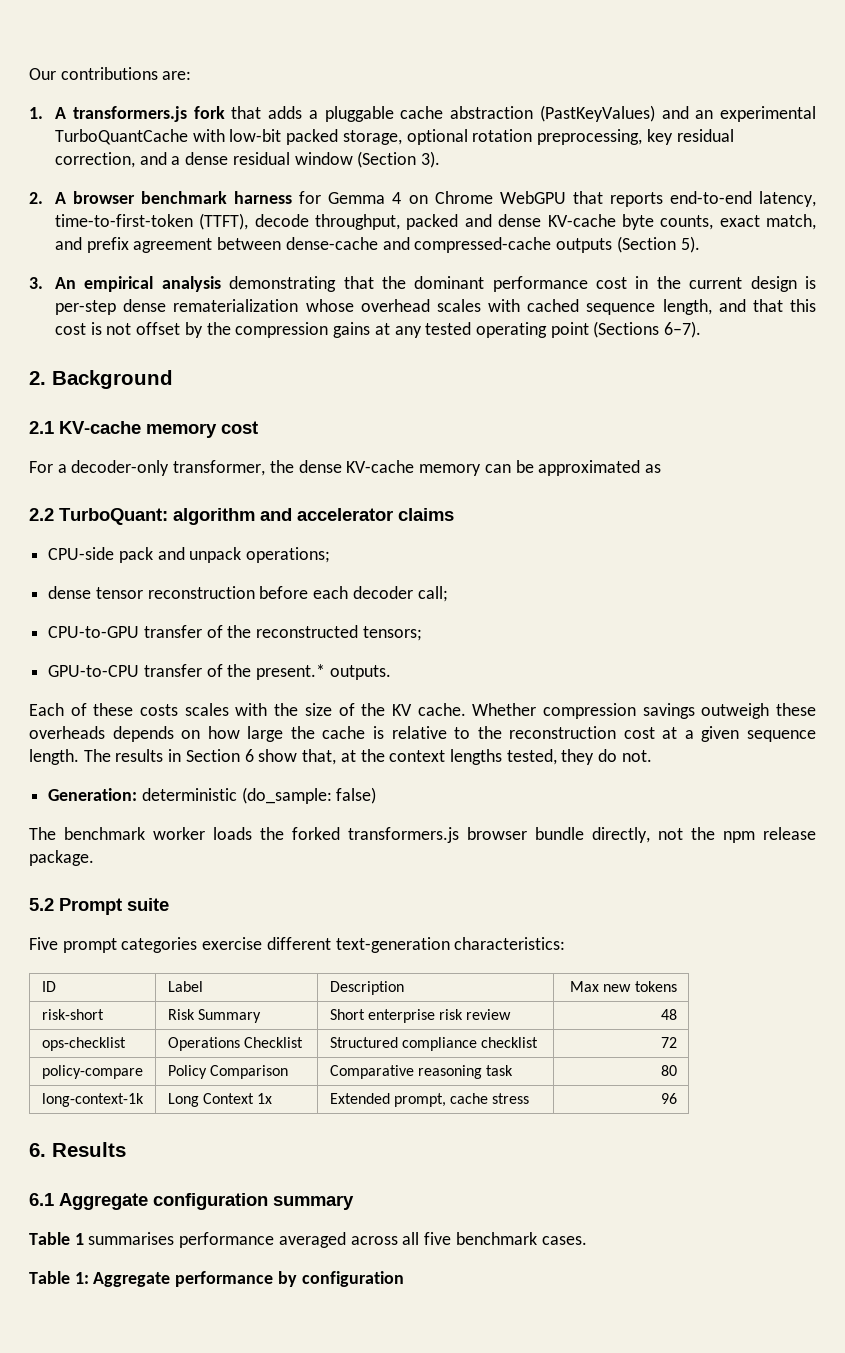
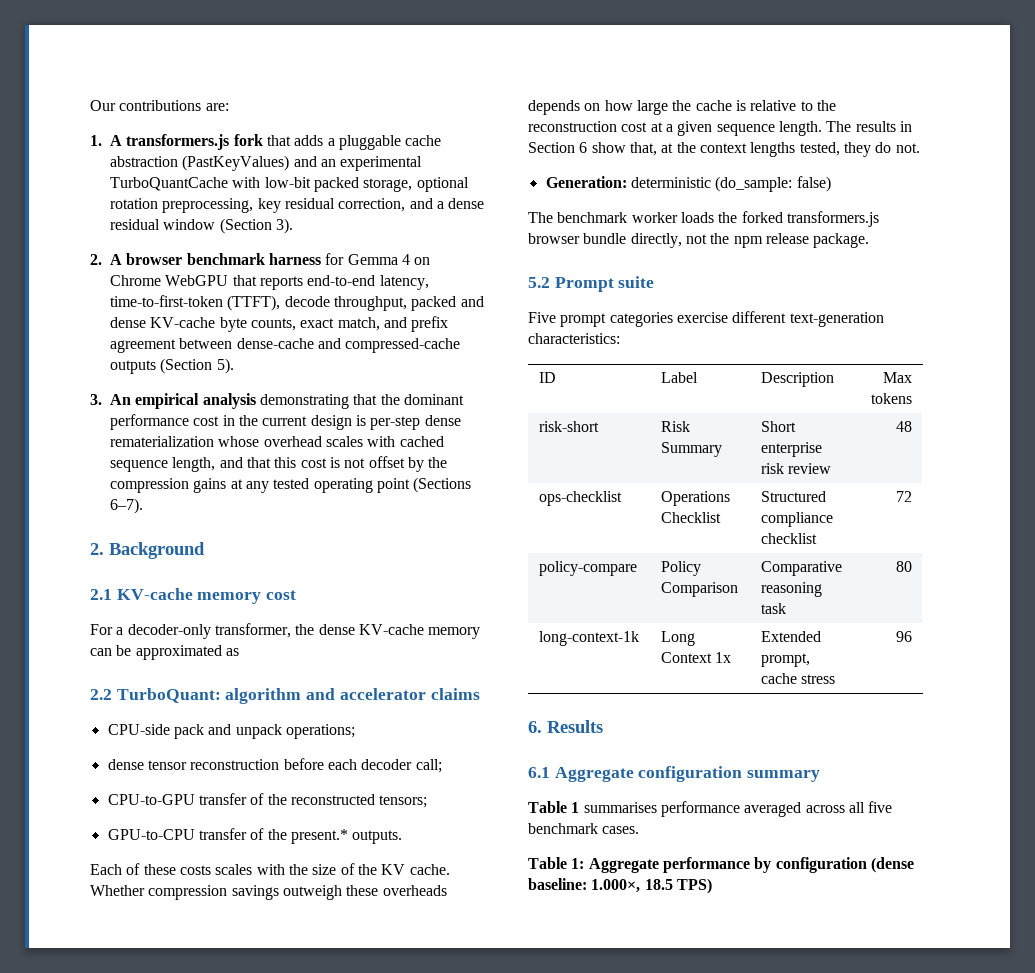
- ID | Label | Description | Max new tokens
+ ID | Label | Description | Max tokens
- Table 1: Aggregate performance by configuration
+ Table 1: Aggregate performance by configuration (dense baseline: 1.000×, 18.5 TPS)

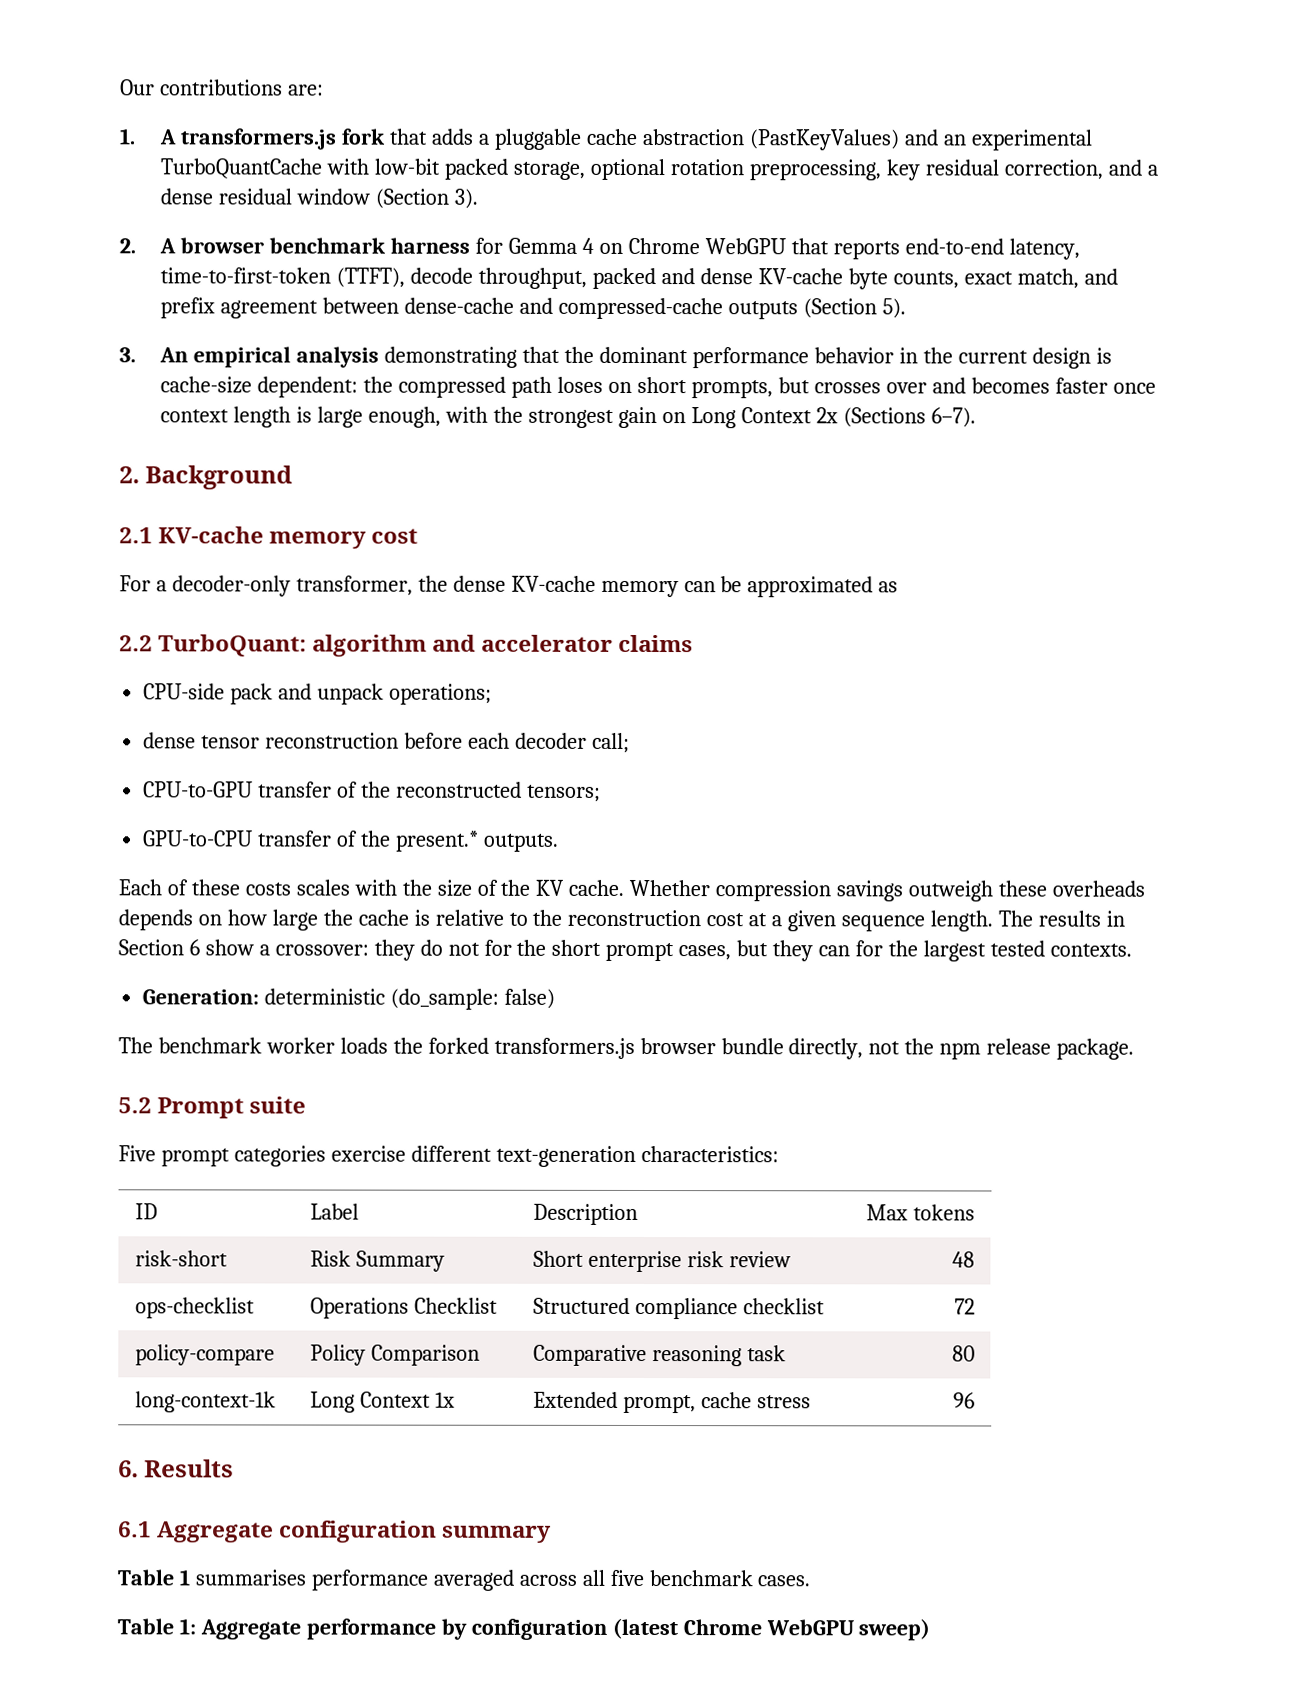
- 3. An empirical analysis demonstrating that the dominant performance cost in the current design is per-step dense rematerialization whose overhead scales with cached sequence length, and that this cost is not offset by the compression gains at any tested operating point (Sections 6–7).
+ 3. An empirical analysis demonstrating that the dominant performance behavior in the current design is cache-size dependent: the compressed path loses on short prompts, but crosses over and becomes faster once context length is large enough, with the strongest gain on Long Context 2x (Sections 6–7).
- The results in Section 6 show that, at the context lengths tested, they do not.
+ The results in Section 6 show a crossover: they do not for the short prompt cases, but they can for the largest tested contexts.
- Table 1: Aggregate performance by configuration (dense baseline: 1.000×, 18.5 TPS)
+ Table 1: Aggregate performance by configuration (latest Chrome WebGPU sweep)

